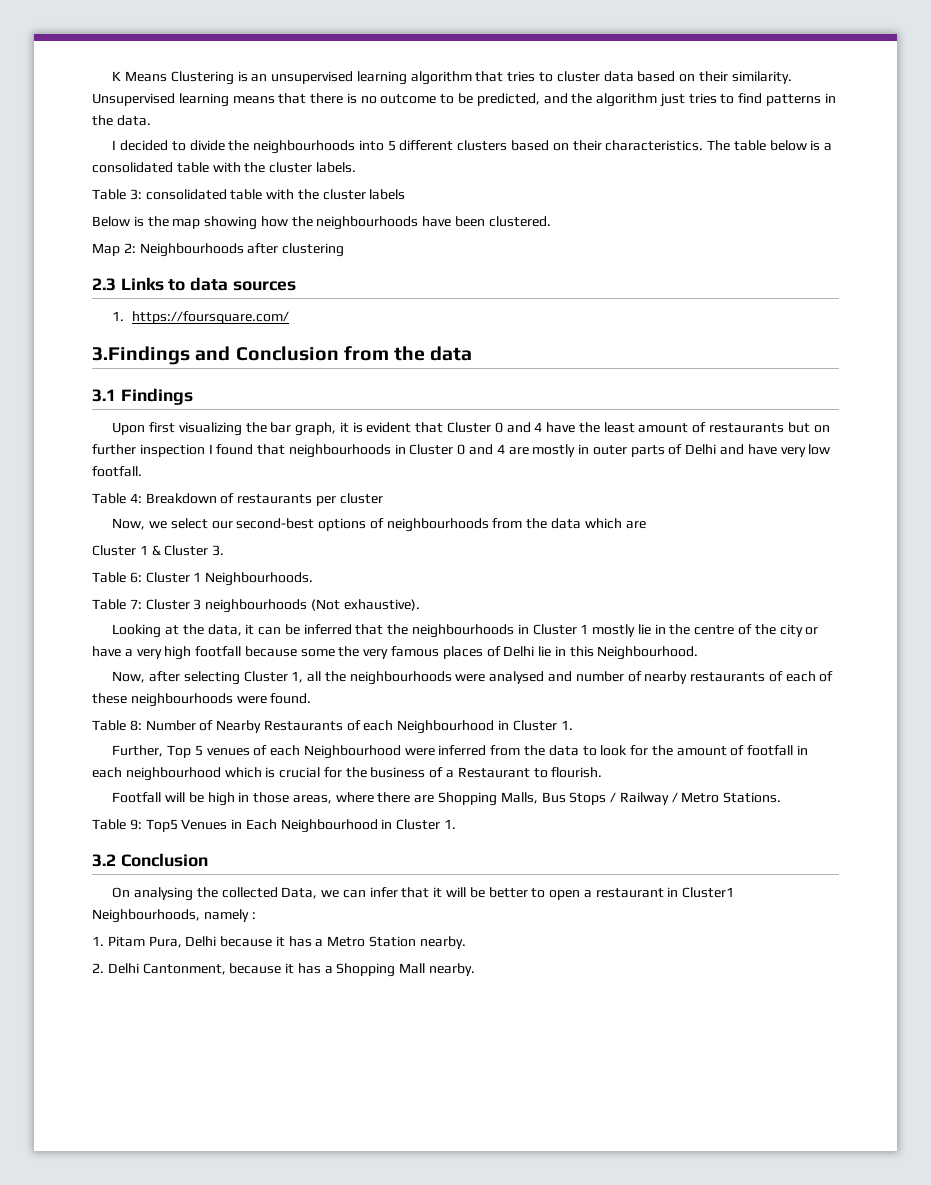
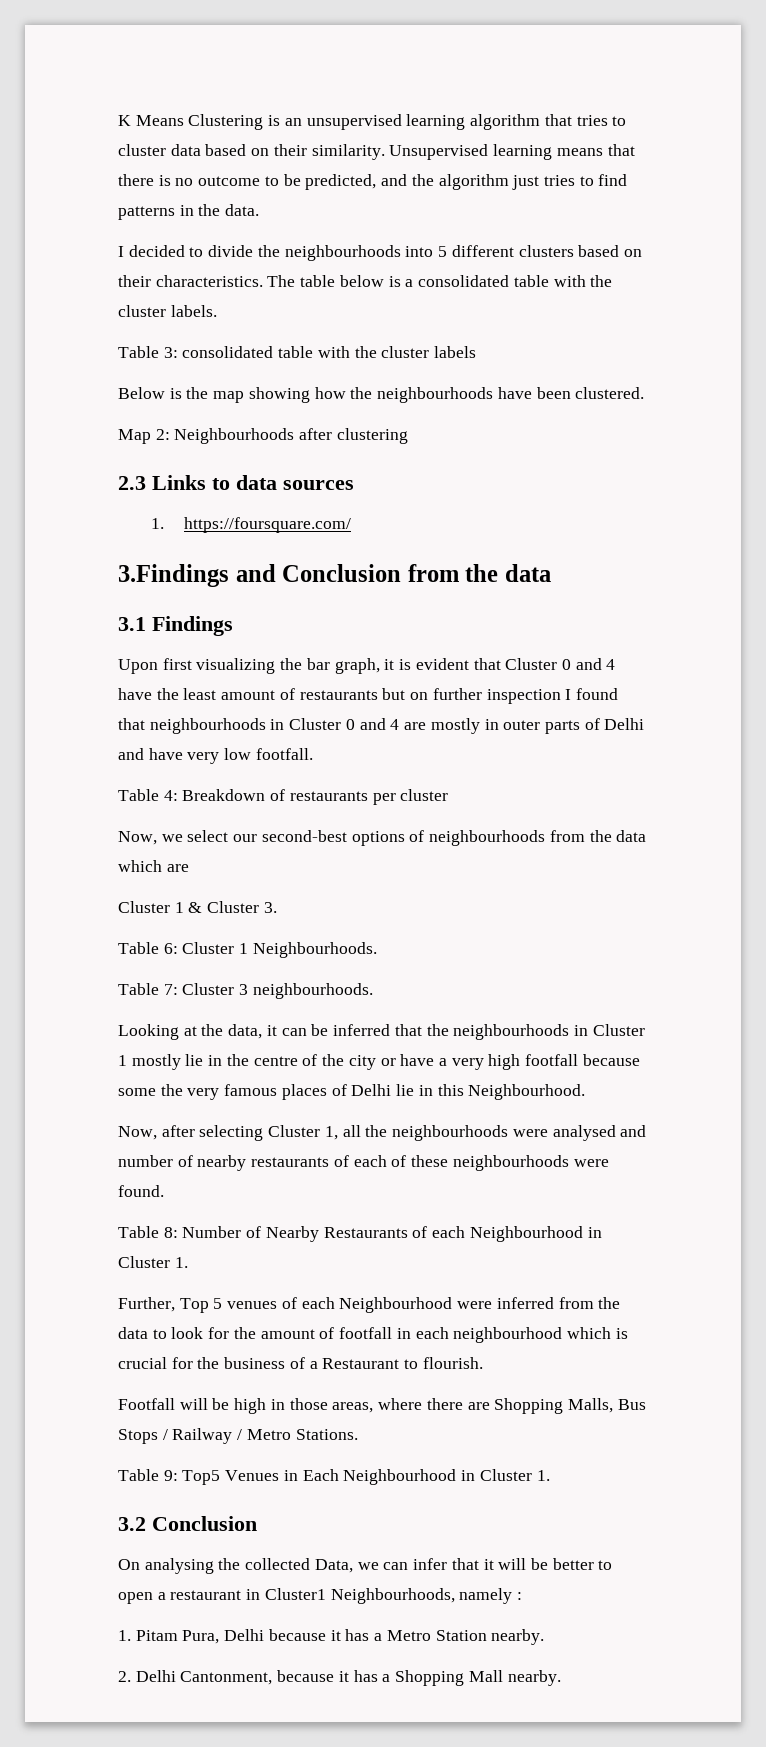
- Table 7: Cluster 3 neighbourhoods (Not exhaustive).
+ Table 7: Cluster 3 neighbourhoods.

